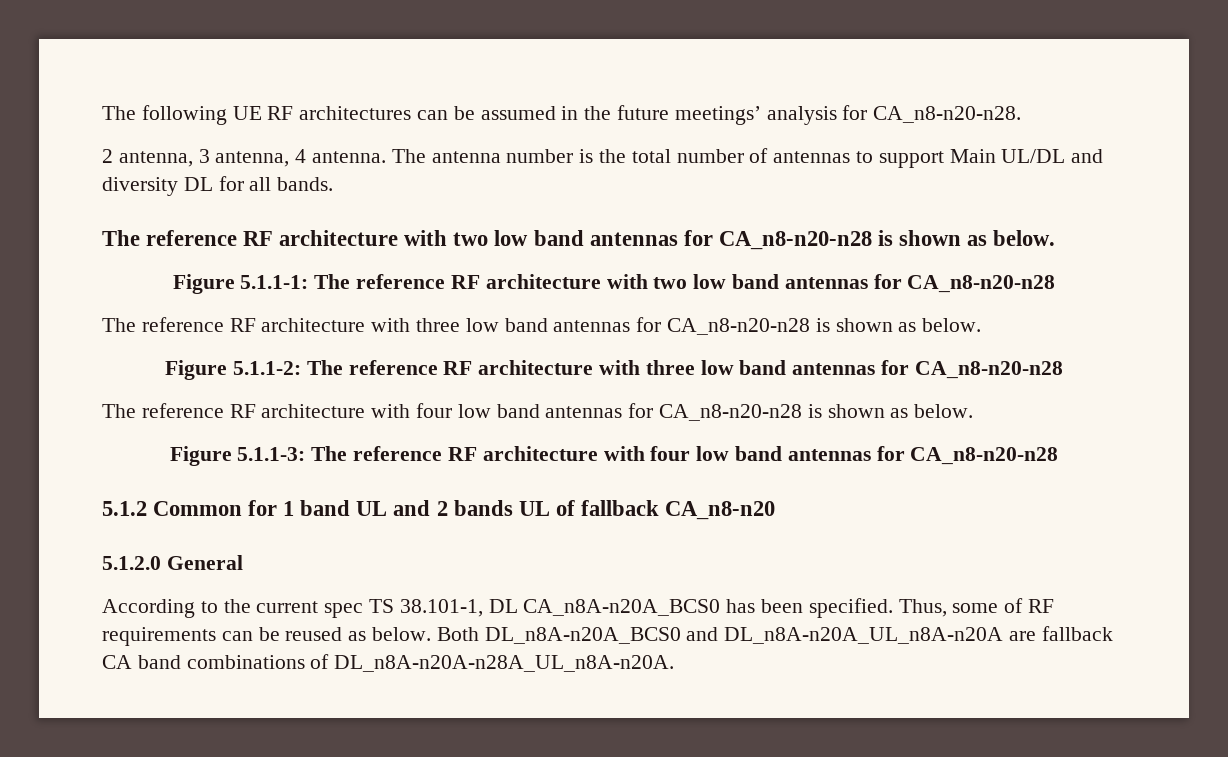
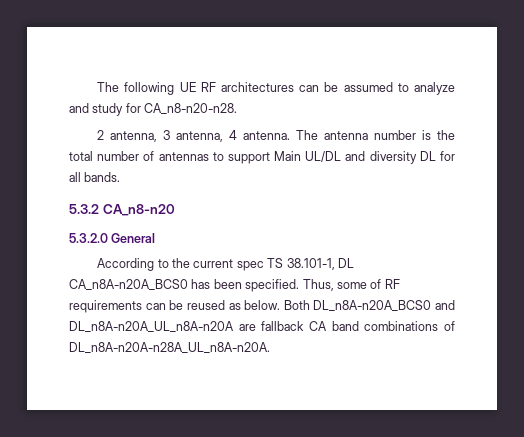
- The following UE RF architectures can be assumed in the future meetings’ analysis for CA_n8-n20-n28.
+ The following UE RF architectures can be assumed to analyze and study for CA_n8-n20-n28.
- The reference RF architecture with two low band antennas for CA_n8-n20-n28 is shown as below.
- Figure 5.1.1-1: The reference RF architecture with two low band antennas for CA_n8-n20-n28
- The reference RF architecture with three low band antennas for CA_n8-n20-n28 is shown as below.
- Figure 5.1.1-2: The reference RF architecture with three low band antennas for CA_n8-n20-n28
- The reference RF architecture with four low band antennas for CA_n8-n20-n28 is shown as below.
- Figure 5.1.1-3: The reference RF architecture with four low band antennas for CA_n8-n20-n28
- 5.1.2 Common for 1 band UL and 2 bands UL of fallback CA_n8-n20
+ 5.3.2 CA_n8-n20
- 5.1.2.0 General
+ 5.3.2.0 General

